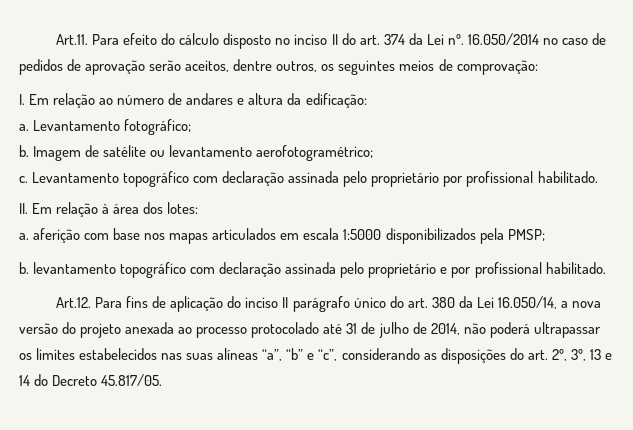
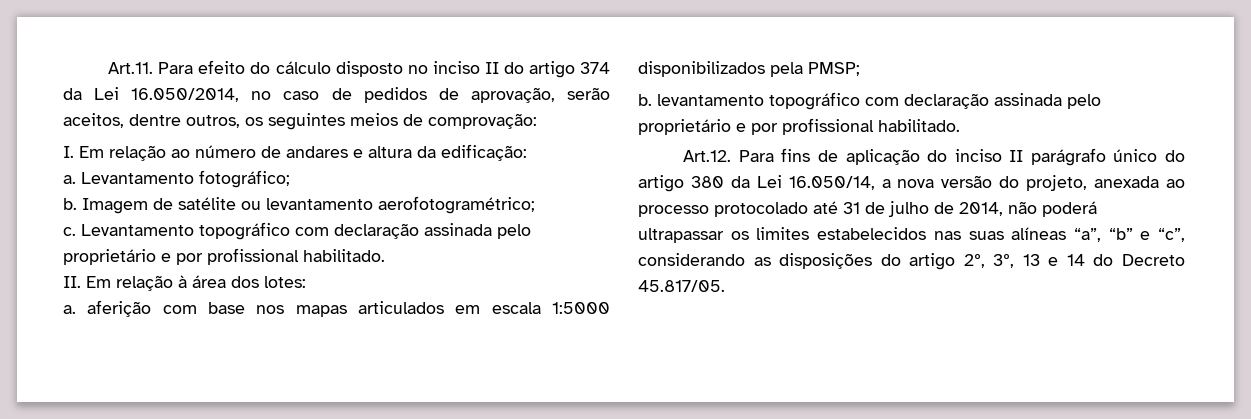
- Art.11. Para efeito do cálculo disposto no inciso II do art. 374 da Lei nº. 16.050/2014 no caso de pedidos de aprovação serão aceitos, dentre outros, os seguintes meios de comprovação:
+ Art.11. Para efeito do cálculo disposto no inciso II do artigo 374 da Lei 16.050/2014, no caso de pedidos de aprovação, serão aceitos, dentre outros, os seguintes meios de comprovação:
- Levantamento topográfico com declaração assinada pelo proprietário por profissional habilitado.
+ Levantamento topográfico com declaração assinada pelo proprietário e por profissional habilitado.
- Art.12. Para fins de aplicação do inciso II parágrafo único do art. 380 da Lei 16.050/14, a nova versão do projeto anexada ao processo protocolado até 31 de julho de 2014, não poderá ultrapassar os limites estabelecidos nas suas alíneas “a”, “b” e “c”, considerando as disposições do art. 2º, 3º, 13 e 14 do Decreto 45.817/05.
+ Art.12. Para fins de aplicação do inciso II parágrafo único do artigo 380 da Lei 16.050/14, a nova versão do projeto, anexada ao processo protocolado até 31 de julho de 2014, não poderá ultrapassar os limites estabelecidos nas suas alíneas “a”, “b” e “c”, considerando as disposições do artigo 2º, 3º, 13 e 14 do Decreto 45.817/05.

